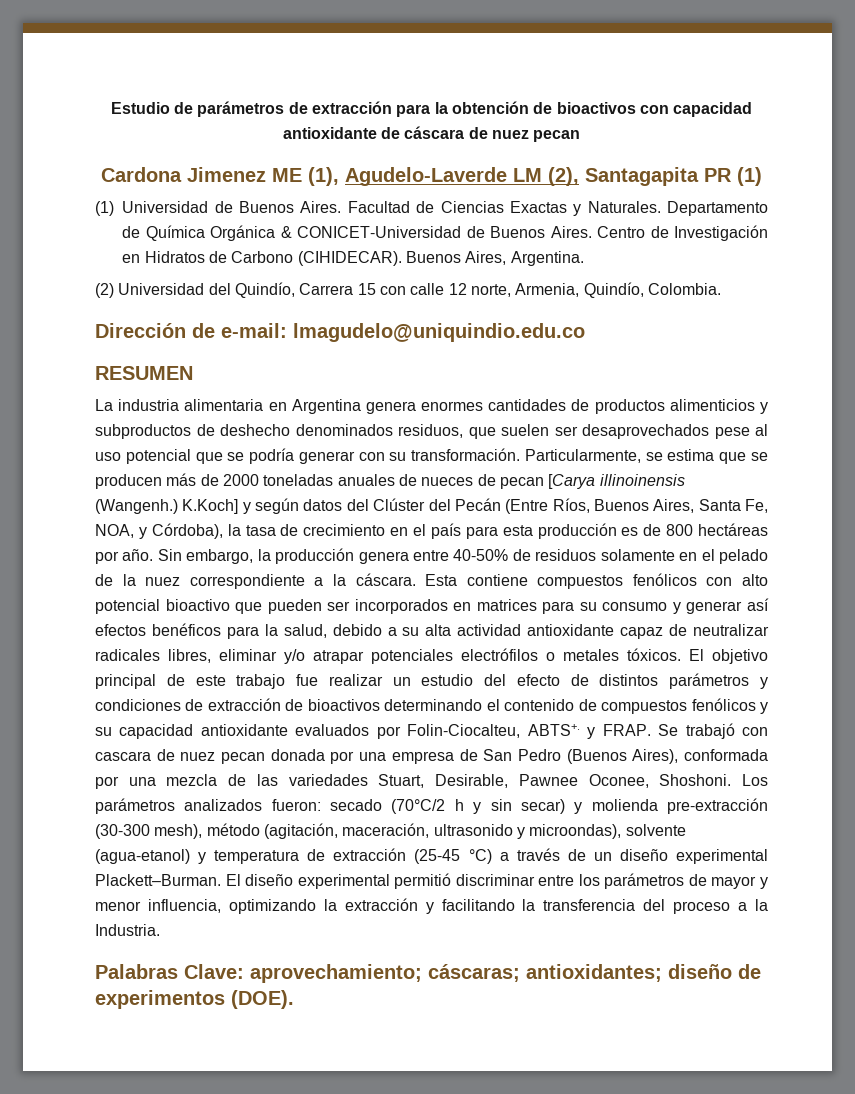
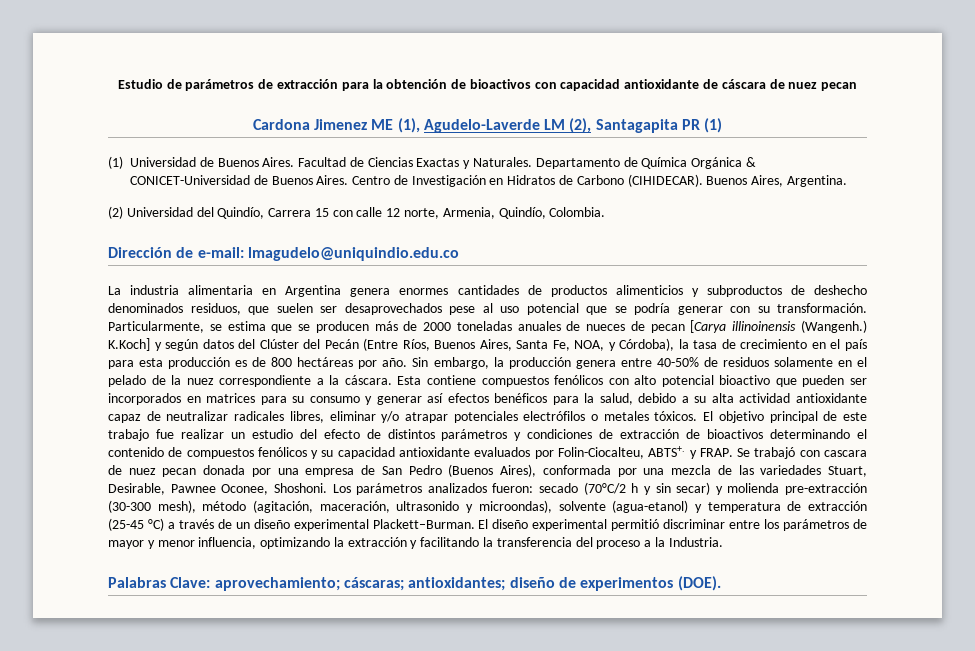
- RESUMEN

